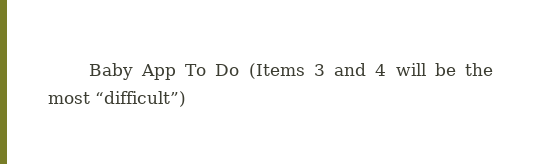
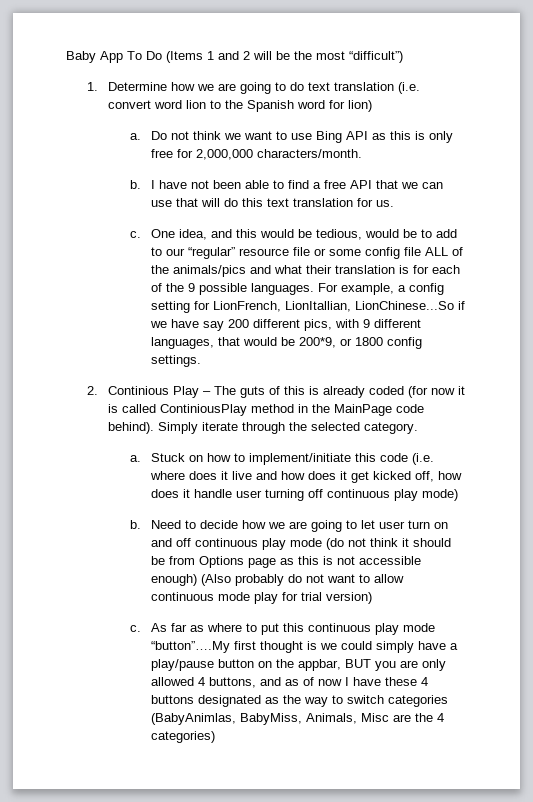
- Baby App To Do (Items 3 and 4 will be the most “difficult”)
+ Baby App To Do (Items 1 and 2 will be the most “difficult”)
+ 1. Determine how we are going to do text translation (i.e. convert word lion to the Spanish word for lion)
+ a. Do not think we want to use Bing API as this is only free for 2,000,000 characters/month.
+ b. I have not been able to find a free API that we can use that will do this text translation for us.
+ c. One idea, and this would be tedious, would be to add to our “regular” resource file or some config file ALL of the animals/pics and what their translation is for each of the 9 possible languages. For example, a config setting for LionFrench, LionItallian, LionChinese...So if we have say 200 different pics, with 9 different languages, that would be 200*9, or 1800 config settings.
+ 2. Continious Play – The guts of this is already coded (for now it is called ContiniousPlay method in the MainPage code behind). Simply iterate through the selected category.
+ a. Stuck on how to implement/initiate this code (i.e. where does it live and how does it get kicked off, how does it handle user turning off continuous play mode)
+ b. Need to decide how we are going to let user turn on and off continuous play mode (do not think it should be from Options page as this is not accessible enough) (Also probably do not want to allow continuous mode play for trial version)
+ c. As far as where to put this continuous play mode “button”….My first thought is we could simply have a play/pause button on the appbar, BUT you are only allowed 4 buttons, and as of now I have these 4 buttons designated as the way to switch categories (BabyAnimlas, BabyMiss, Animals, Misc are the 4 categories)

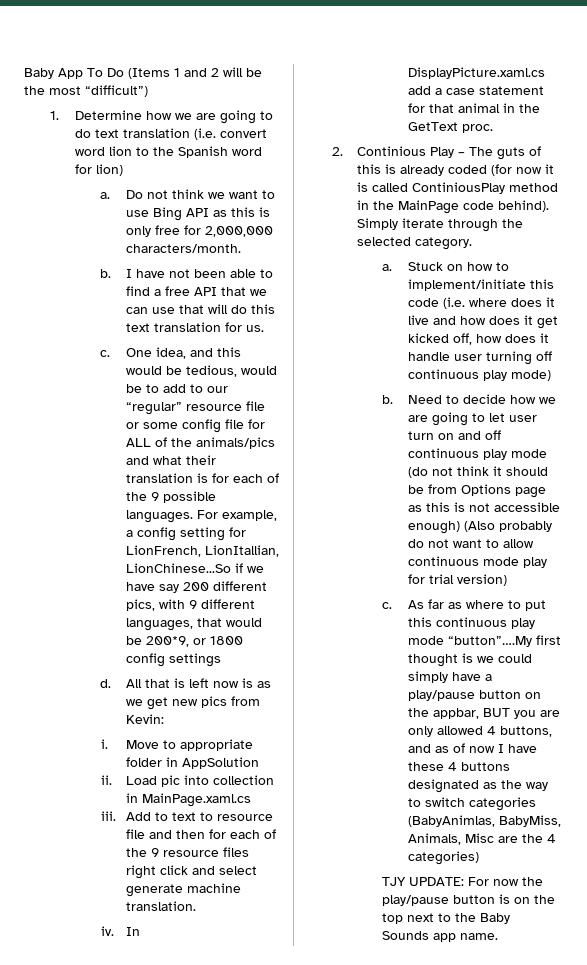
- One idea, and this would be tedious, would be to add to our “regular” resource file or some config file ALL of the animals/pics and what their translation is for each of the 9 possible languages.
+ One idea, and this would be tedious, would be to add to our “regular” resource file or some config file for ALL of the animals/pics and what their translation is for each of the 9 possible languages.
- For example, a config setting for LionFrench, LionItallian, LionChinese...So if we have say 200 different pics, with 9 different languages, that would be 200*9, or 1800 config settings.
+ For example, a config setting for LionFrench, LionItallian, LionChinese...So if we have say 200 different pics, with 9 different languages, that would be 200*9, or 1800 config settings
+ d. All that is left now is as we get new pics from Kevin:
+ i. Move to appropriate folder in AppSolution
+ ii. Load pic into collection in MainPage.xaml.cs
+ iii. Add to text to resource file and then for each of the 9 resource files right click and select generate machine translation.
+ iv. In DisplayPicture.xaml.cs add a case statement for that animal in the GetText proc.
+ TJY UPDATE: For now the play/pause button is on the top next to the Baby Sounds app name.

